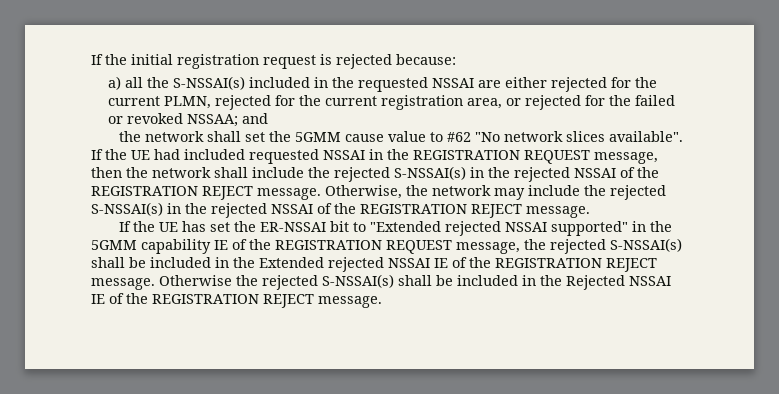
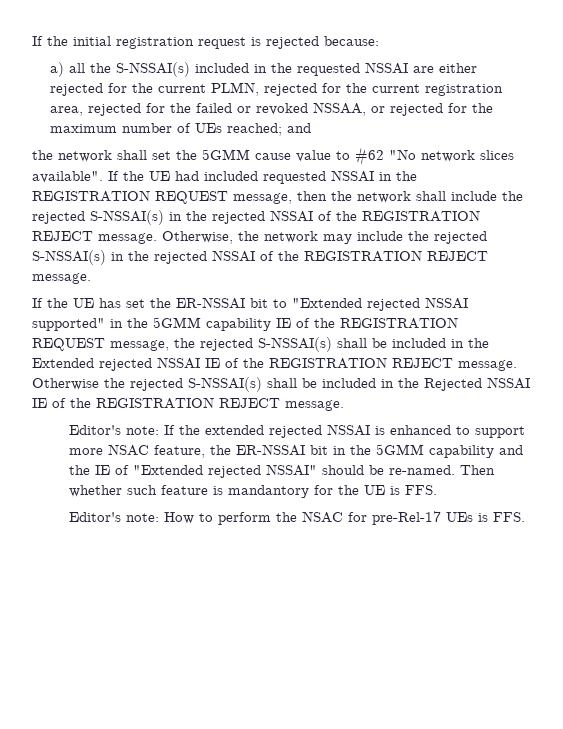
- a) all the S-NSSAI(s) included in the requested NSSAI are either rejected for the current PLMN, rejected for the current registration area, or rejected for the failed or revoked NSSAA; and
+ a) all the S-NSSAI(s) included in the requested NSSAI are either rejected for the current PLMN, rejected for the current registration area, rejected for the failed or revoked NSSAA, or rejected for the maximum number of UEs reached; and
+ Editor's note: If the extended rejected NSSAI is enhanced to support more NSAC feature, the ER-NSSAI bit in the 5GMM capability and the IE of "Extended rejected NSSAI" should be re-named. Then whether such feature is mandantory for the UE is FFS.
+ Editor's note: How to perform the NSAC for pre-Rel-17 UEs is FFS.

